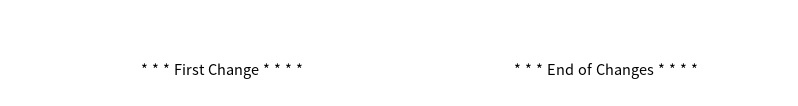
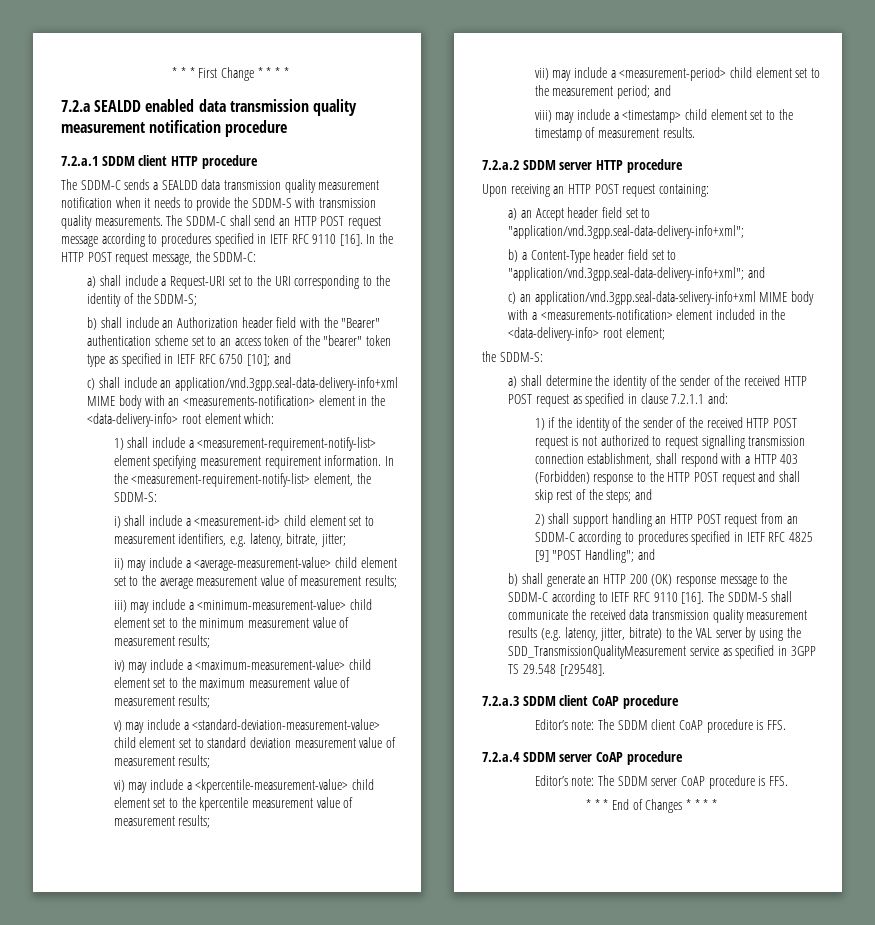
+ 7.2.a SEALDD enabled data transmission quality measurement notification procedure
+ 7.2.a.1 SDDM client HTTP procedure
+ The SDDM-C sends a SEALDD data transmission quality measurement notification when it needs to provide the SDDM-S with transmission quality measurements. The SDDM-C shall send an HTTP POST request message according to procedures specified in IETF RFC 9110 [16]. In the HTTP POST request message, the SDDM-C:
+ a) shall include a Request-URI set to the URI corresponding to the identity of the SDDM-S;
+ b) shall include an Authorization header field with the "Bearer" authentication scheme set to an access token of the "bearer" token type as specified in IETF RFC 6750 [10]; and
+ c) shall include an application/vnd.3gpp.seal-data-delivery-info+xml MIME body with an <measurements-notification> element in the <data-delivery-info> root element which:
+ 1) shall include a <measurement-requirement-notify-list> element specifying measurement requirement information. In the <measurement-requirement-notify-list> element, the SDDM-S:
+ i) shall include a <measurement-id> child element set to measurement identifiers, e.g. latency, bitrate, jitter;
+ ii) may include a <average-measurement-value> child element set to the average measurement value of measurement results;
+ iii) may include a <minimum-measurement-value> child element set to the minimum measurement value of measurement results;
+ iv) may include a <maximum-measurement-value> child element set to the maximum measurement value of measurement results;
+ v) may include a <standard-deviation-measurement-value> child element set to standard deviation measurement value of measurement results;
+ vi) may include a <kpercentile-measurement-value> child element set to the kpercentile measurement value of measurement results;
+ vii) may include a <measurement-period> child element set to the measurement period; and
+ viii) may include a <timestamp> child element set to the timestamp of measurement results.
+ 7.2.a.2 SDDM server HTTP procedure
+ Upon receiving an HTTP POST request containing:
+ a) an Accept header field set to "application/vnd.3gpp.seal-data-delivery-info+xml";
+ b) a Content-Type header field set to "application/vnd.3gpp.seal-data-delivery-info+xml"; and
+ c) an application/vnd.3gpp.seal-data-selivery-info+xml MIME body with a <measurements-notification> element included in the <data-delivery-info> root element;
+ the SDDM-S:
+ a) shall determine the identity of the sender of the received HTTP POST request as specified in clause 7.2.1.1 and:
+ 1) if the identity of the sender of the received HTTP POST request is not authorized to request signalling transmission connection establishment, shall respond with a HTTP 403 (Forbidden) response to the HTTP POST request and shall skip rest of the steps; and
+ 2) shall support handling an HTTP POST request from an SDDM-C according to procedures specified in IETF RFC 4825 [9] "POST Handling"; and
+ b) shall generate an HTTP 200 (OK) response message to the SDDM-C according to IETF RFC 9110 [16]. The SDDM-S shall communicate the received data transmission quality measurement results (e.g. latency, jitter, bitrate) to the VAL server by using the SDD_TransmissionQualityMeasurement service as specified in 3GPP TS 29.548 [r29548].
+ 7.2.a.3 SDDM client CoAP procedure
+ Editor’s note: The SDDM client CoAP procedure is FFS.
+ 7.2.a.4 SDDM server CoAP procedure
+ Editor’s note: The SDDM server CoAP procedure is FFS.

